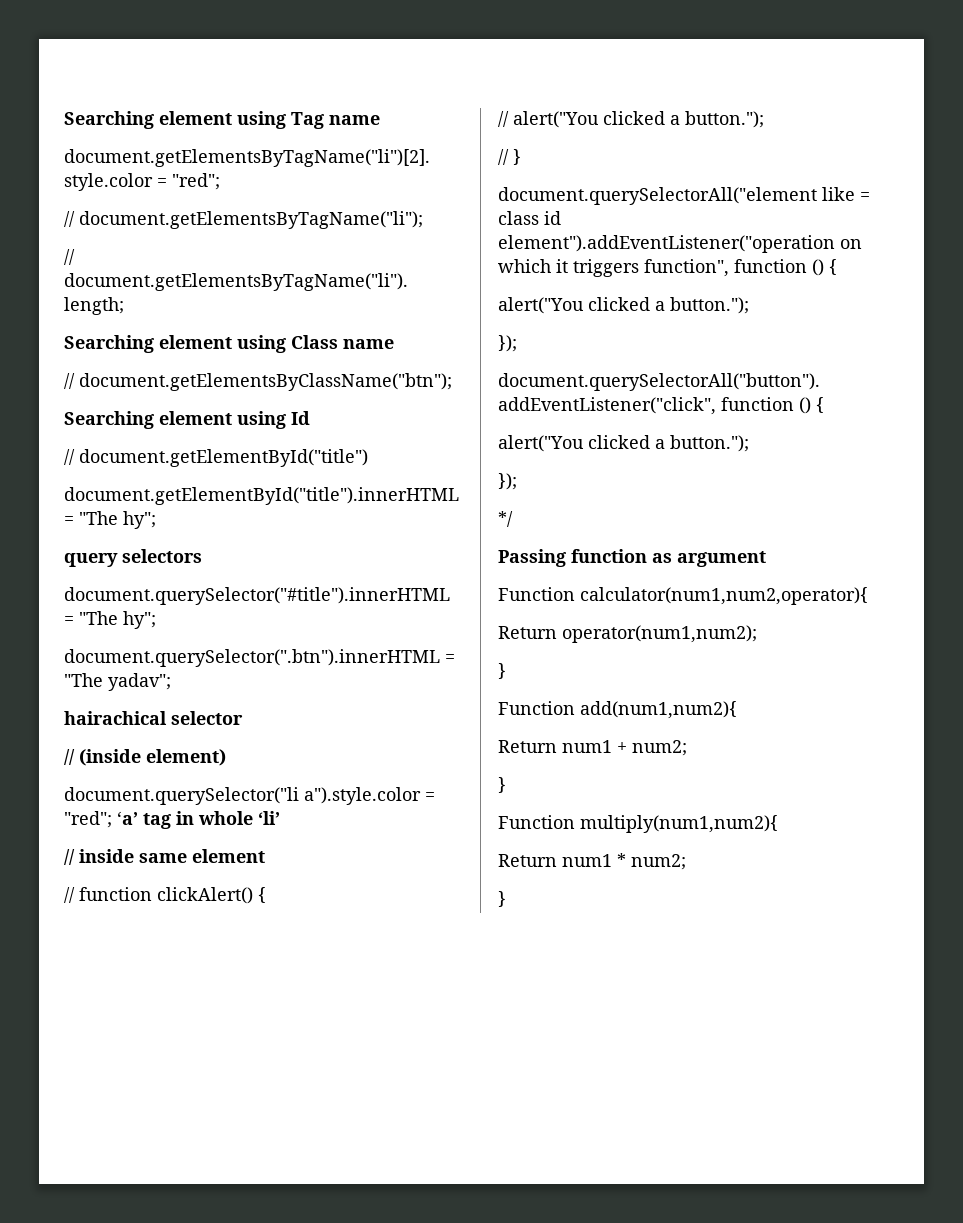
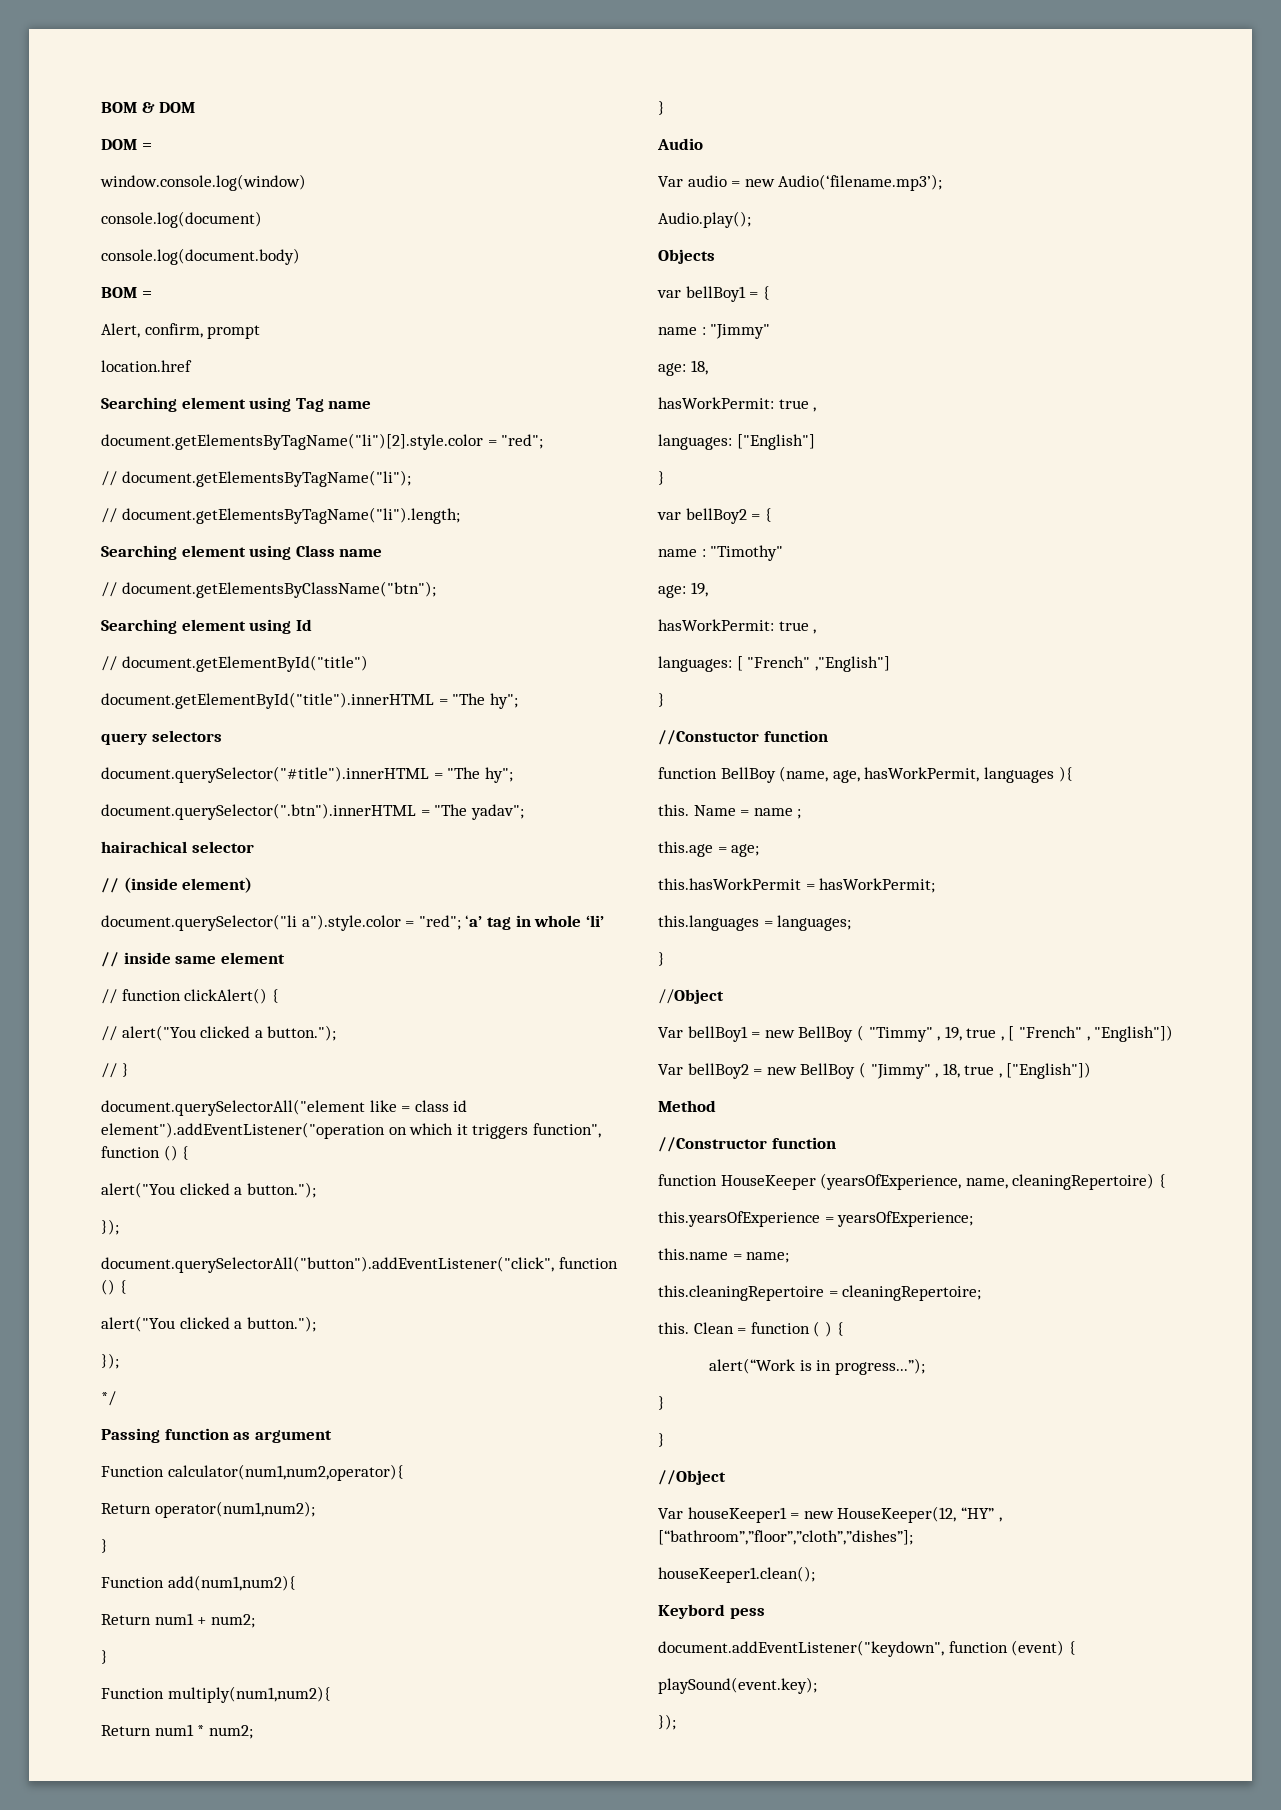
+ BOM & DOM
+ DOM =
+ window.console.log(window)
+ console.log(document)
+ console.log(document.body)
+ BOM =
+ Alert, confirm, prompt
+ location.href
+ Audio
+ Var audio = new Audio(‘filename.mp3’);
+ Audio.play();
+ Objects
+ var bellBoy1 = {
+ name : "Jimmy"
+ age: 18,
+ hasWorkPermit: true ,
+ languages: ["English"]
+ }
+ var bellBoy2 = {
+ name : "Timothy"
+ age: 19,
+ hasWorkPermit: true ,
+ languages: [ "French" ,"English"]
+ }
+ //Constuctor function
+ function BellBoy (name, age, hasWorkPermit, languages ){
+ this. Name = name ;
+ this.age = age;
+ this.hasWorkPermit = hasWorkPermit;
+ this.languages = languages;
+ }
+ //Object
+ Var bellBoy1 = new BellBoy ( "Timmy" , 19, true , [ "French" , "English"])
+ Var bellBoy2 = new BellBoy ( "Jimmy" , 18, true , ["English"])
+ Method
+ //Constructor function
+ function HouseKeeper (yearsOfExperience, name, cleaningRepertoire) {
+ this.yearsOfExperience = yearsOfExperience;
+ this.name = name;
+ this.cleaningRepertoire = cleaningRepertoire;
+ this. Clean = function ( ) {
+ alert(“Work is in progress...”);
+ }
+ }
+ //Object
+ Var houseKeeper1 = new HouseKeeper(12, “HY” , [“bathroom”,”floor”,”cloth”,”dishes”];
+ houseKeeper1.clean();
+ Keybord pess
+ document.addEventListener("keydown", function (event) {
+ playSound(event.key);
+ });

